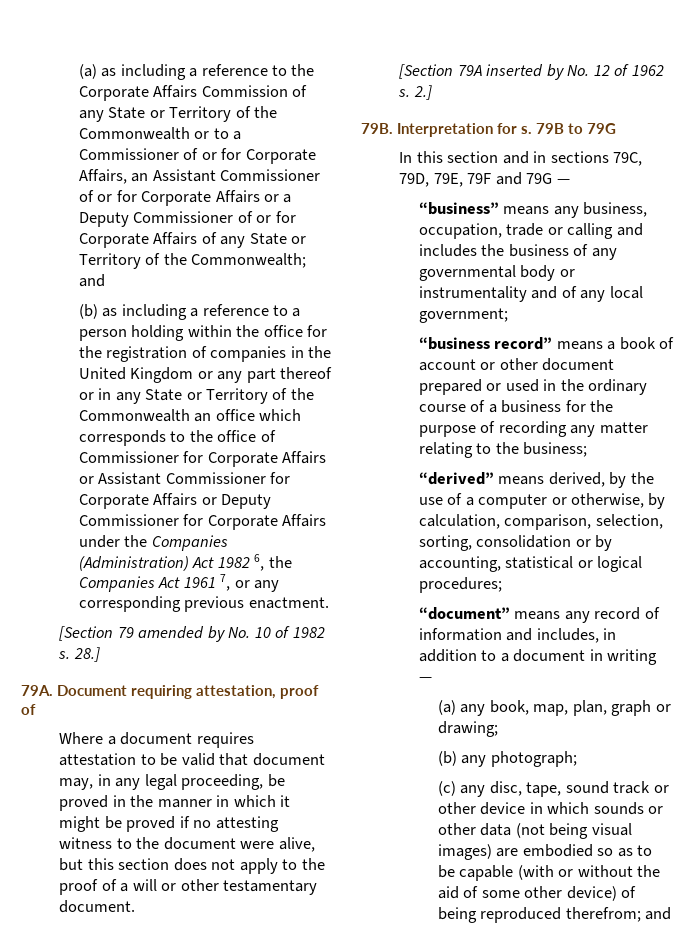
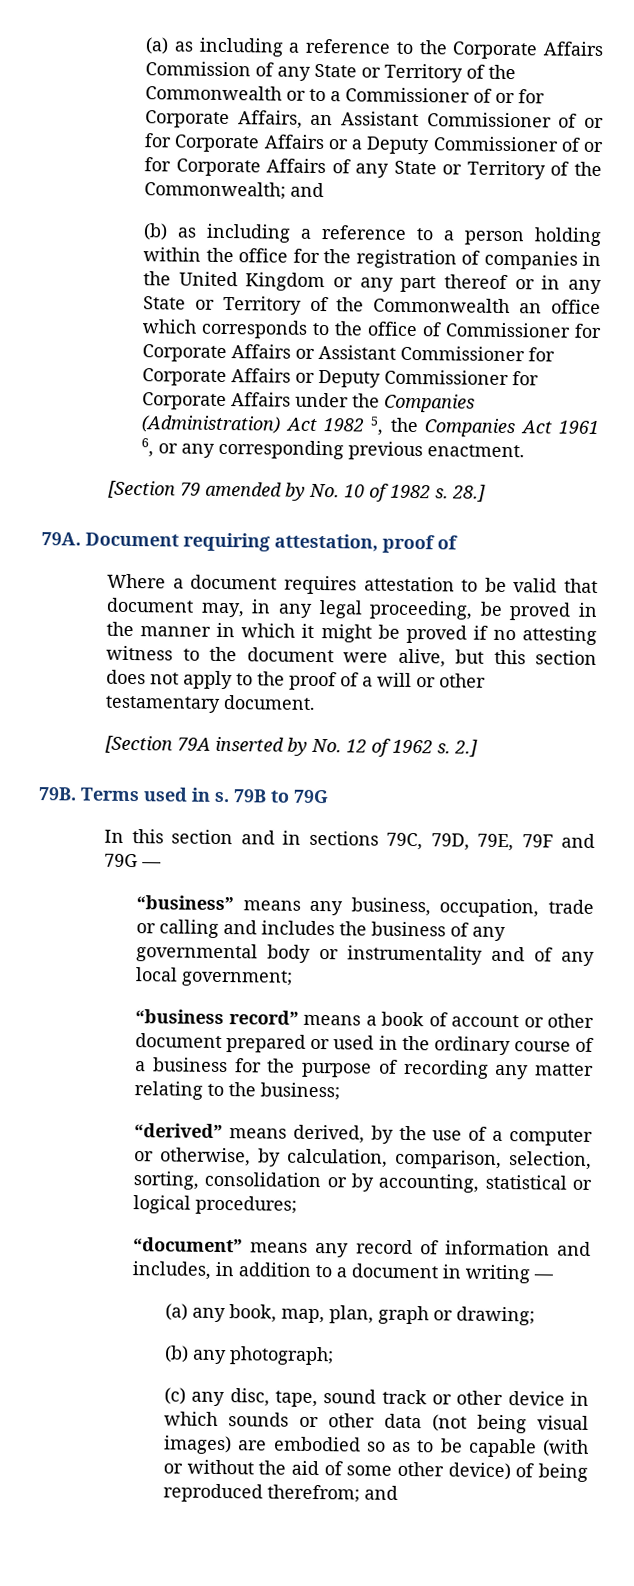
- (b) as including a reference to a person holding within the office for the registration of companies in the United Kingdom or any part thereof or in any State or Territory of the Commonwealth an office which corresponds to the office of Commissioner for Corporate Affairs or Assistant Commissioner for Corporate Affairs or Deputy Commissioner for Corporate Affairs under the Companies (Administration) Act 1982 6, the Companies Act 1961 7, or any corresponding previous enactment.
+ (b) as including a reference to a person holding within the office for the registration of companies in the United Kingdom or any part thereof or in any State or Territory of the Commonwealth an office which corresponds to the office of Commissioner for Corporate Affairs or Assistant Commissioner for Corporate Affairs or Deputy Commissioner for Corporate Affairs under the Companies (Administration) Act 1982 5, the Companies Act 1961 6, or any corresponding previous enactment.
- Interpretation for s.
+ Terms used in s.

